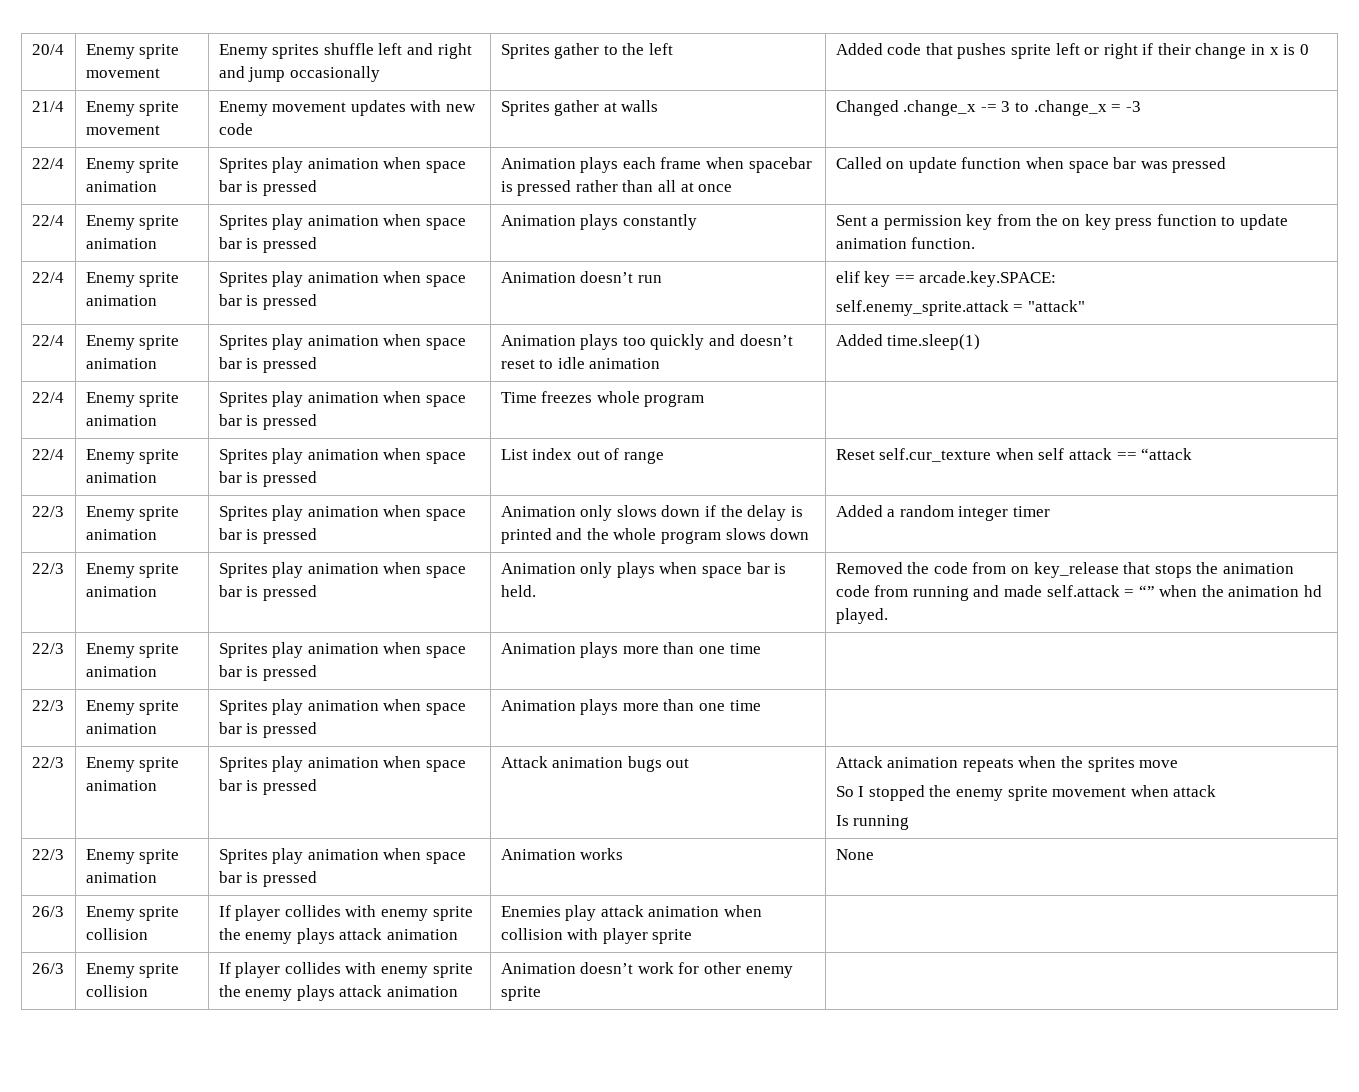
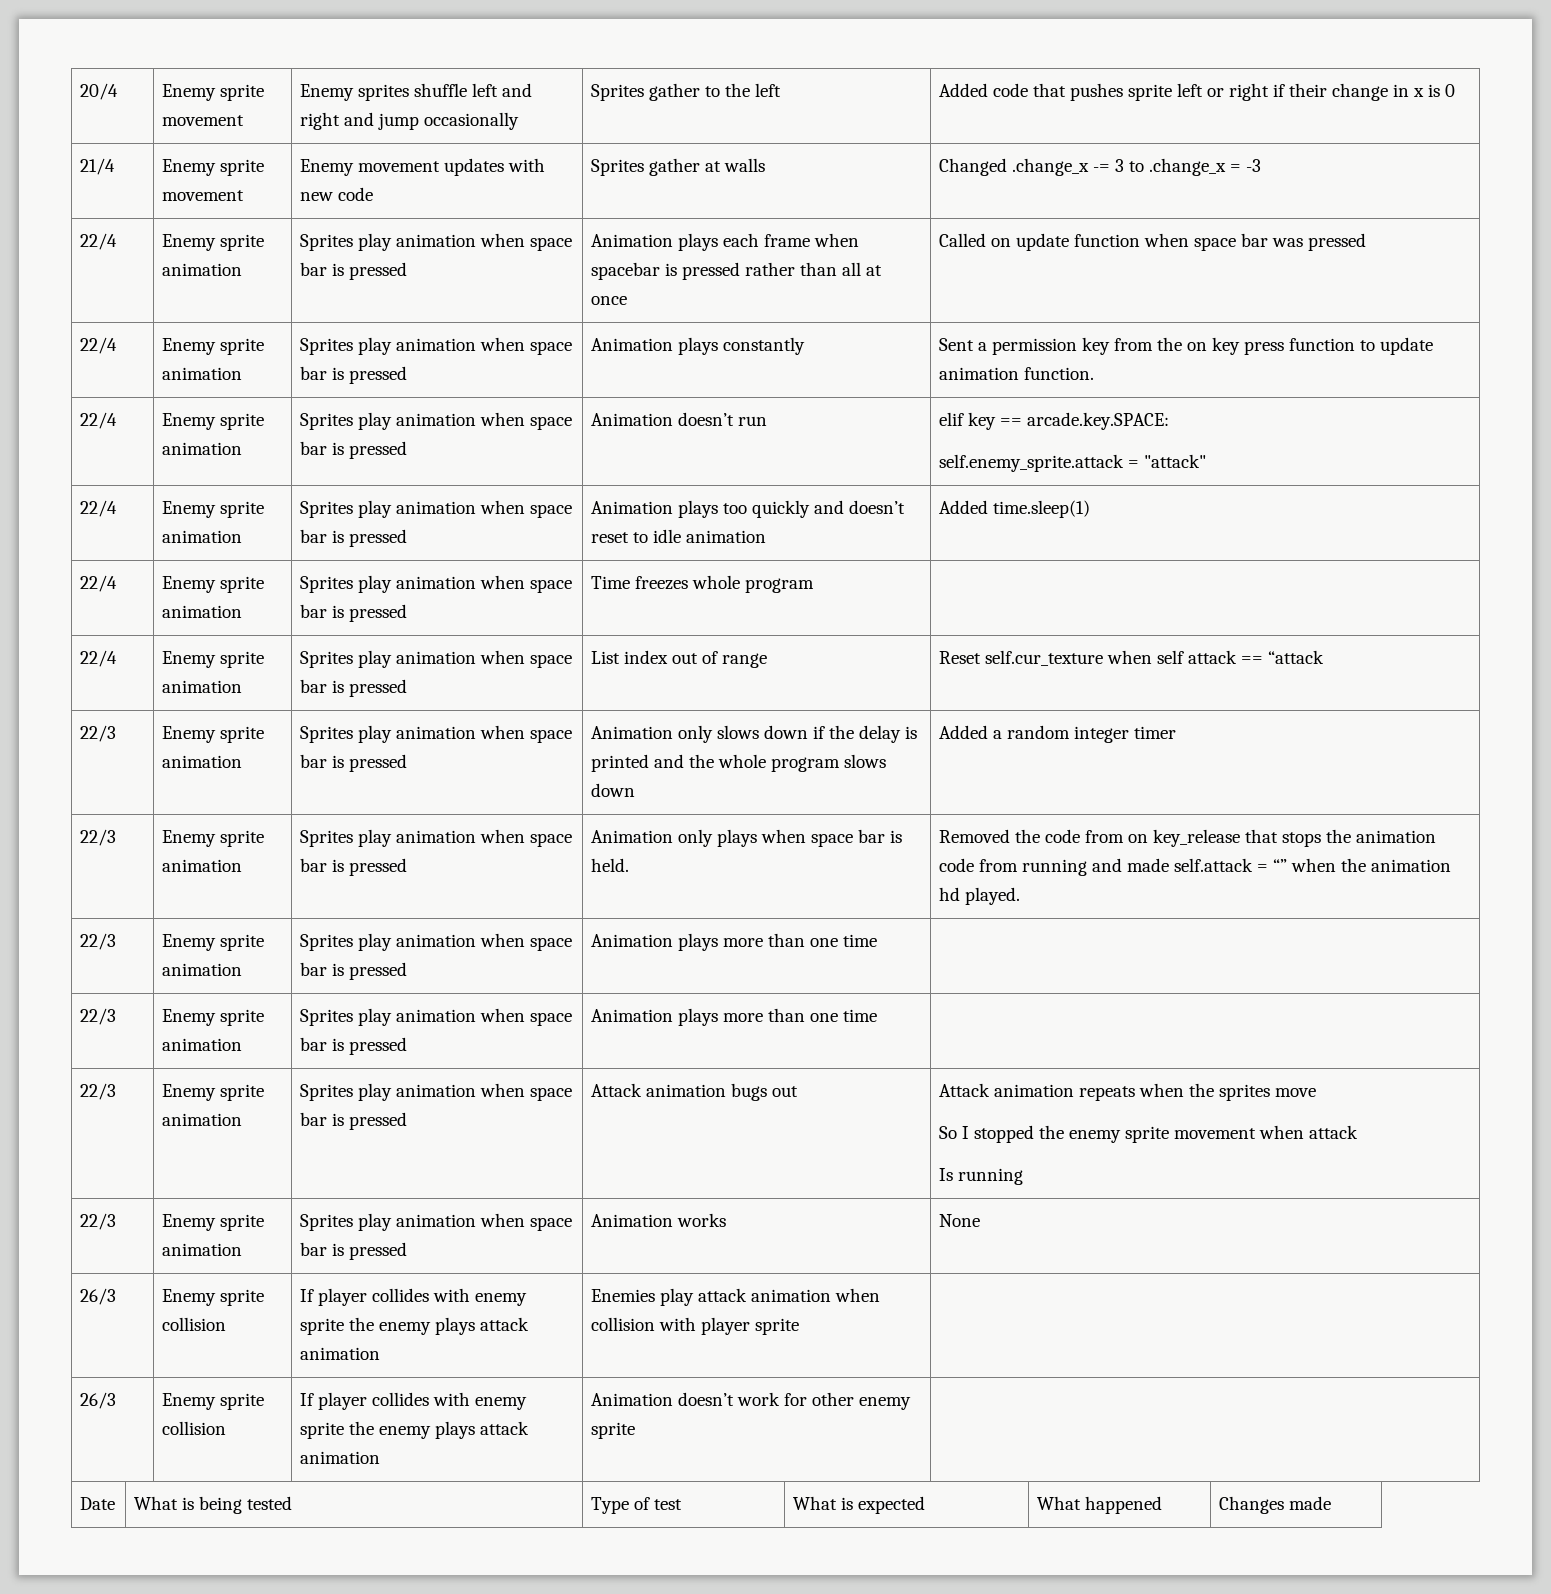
+ Date | What is being tested | Type of test | What is expected | What happened | Changes made

